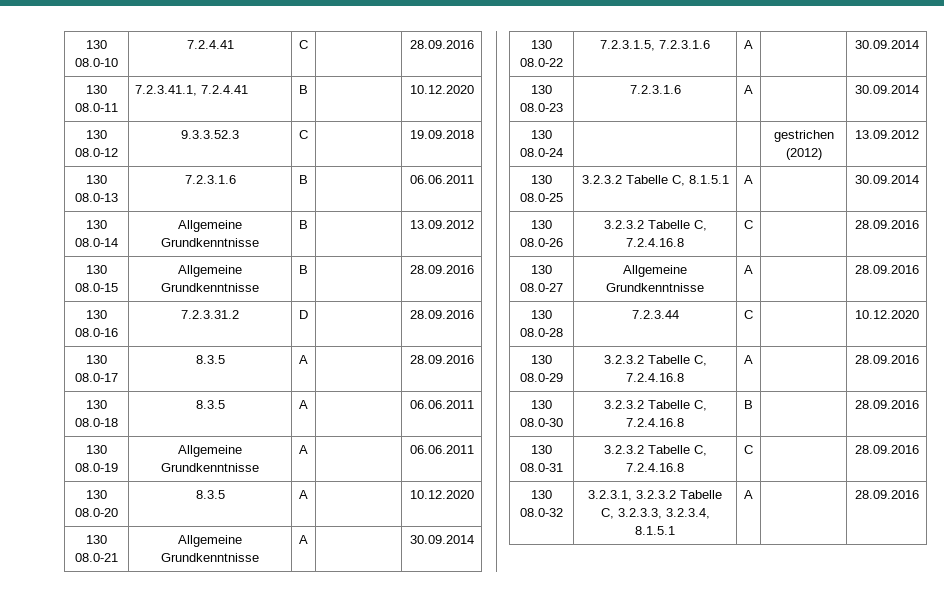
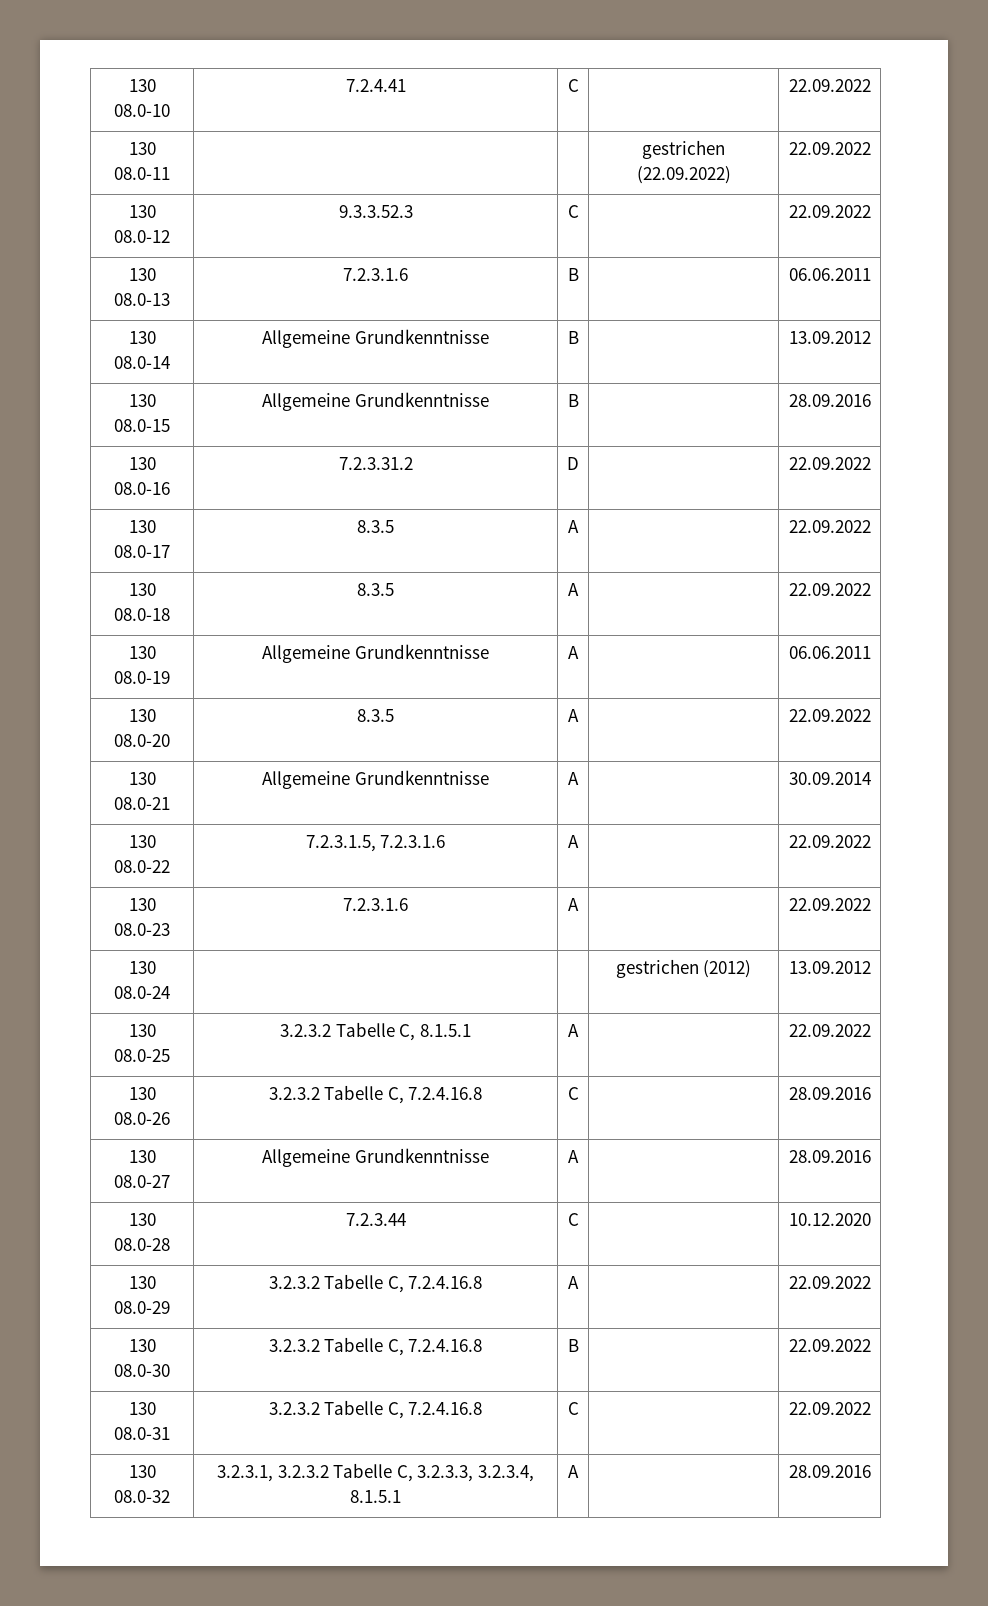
- 130 08.0-10 | 7.2.4.41 | C | | 28.09.2016
+ 130 08.0-10 | 7.2.4.41 | C | | 22.09.2022
- 130 08.0-11 | 7.2.3.41.1, 7.2.4.41 | B | | 10.12.2020
+ 130 08.0-11 | | | gestrichen (22.09.2022) | 22.09.2022
- 130 08.0-12 | 9.3.3.52.3 | C | | 19.09.2018
+ 130 08.0-12 | 9.3.3.52.3 | C | | 22.09.2022
- 130 08.0-16 | 7.2.3.31.2 | D | | 28.09.2016
+ 130 08.0-16 | 7.2.3.31.2 | D | | 22.09.2022
- 130 08.0-17 | 8.3.5 | A | | 28.09.2016
+ 130 08.0-17 | 8.3.5 | A | | 22.09.2022
- 130 08.0-18 | 8.3.5 | A | | 06.06.2011
+ 130 08.0-18 | 8.3.5 | A | | 22.09.2022
- 130 08.0-20 | 8.3.5 | A | | 10.12.2020
+ 130 08.0-20 | 8.3.5 | A | | 22.09.2022
- 130 08.0-22 | 7.2.3.1.5, 7.2.3.1.6 | A | | 30.09.2014
+ 130 08.0-22 | 7.2.3.1.5, 7.2.3.1.6 | A | | 22.09.2022
- 130 08.0-23 | 7.2.3.1.6 | A | | 30.09.2014
+ 130 08.0-23 | 7.2.3.1.6 | A | | 22.09.2022
- 130 08.0-25 | 3.2.3.2 Tabelle C, 8.1.5.1 | A | | 30.09.2014
+ 130 08.0-25 | 3.2.3.2 Tabelle C, 8.1.5.1 | A | | 22.09.2022
- 130 08.0-29 | 3.2.3.2 Tabelle C, 7.2.4.16.8 | A | | 28.09.2016
+ 130 08.0-29 | 3.2.3.2 Tabelle C, 7.2.4.16.8 | A | | 22.09.2022
- 130 08.0-30 | 3.2.3.2 Tabelle C, 7.2.4.16.8 | B | | 28.09.2016
+ 130 08.0-30 | 3.2.3.2 Tabelle C, 7.2.4.16.8 | B | | 22.09.2022
- 130 08.0-31 | 3.2.3.2 Tabelle C, 7.2.4.16.8 | C | | 28.09.2016
+ 130 08.0-31 | 3.2.3.2 Tabelle C, 7.2.4.16.8 | C | | 22.09.2022

